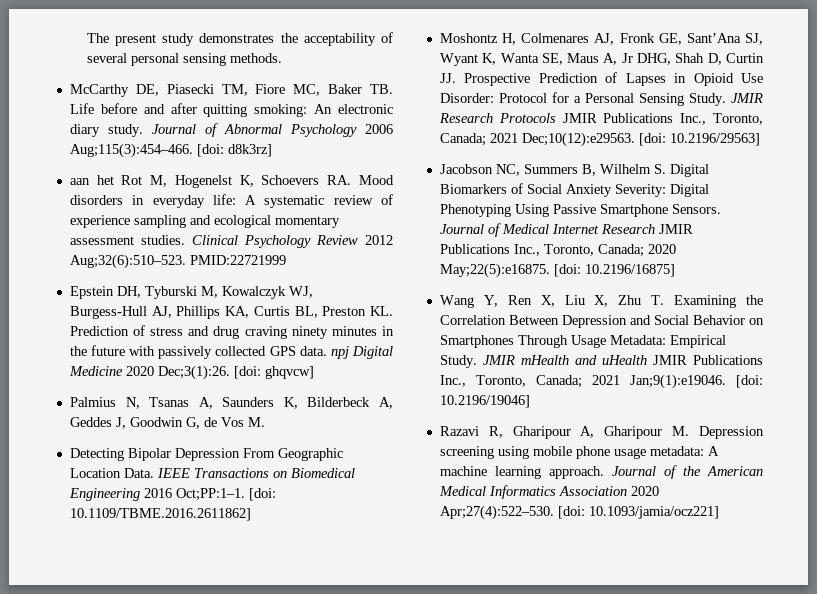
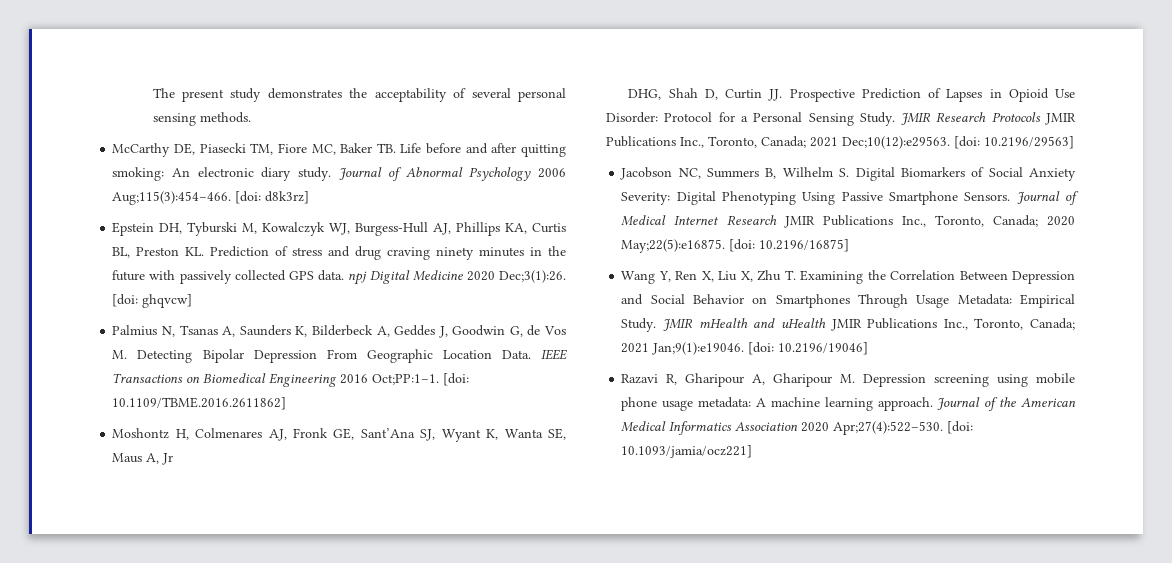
- aan het Rot M, Hogenelst K, Schoevers RA. Mood disorders in everyday life: A systematic review of experience sampling and ecological momentary assessment studies. Clinical Psychology Review 2012 Aug;32(6):510–523. PMID:22721999
- Palmius N, Tsanas A, Saunders K, Bilderbeck A, Geddes J, Goodwin G, de Vos M.
- Detecting Bipolar Depression From Geographic Location Data.
+ Palmius N, Tsanas A, Saunders K, Bilderbeck A, Geddes J, Goodwin G, de Vos M. Detecting Bipolar Depression From Geographic Location Data.
- Moshontz H, Colmenares AJ, Fronk GE, Sant’Ana SJ, Wyant K, Wanta SE, Maus A, Jr DHG, Shah D, Curtin JJ. Prospective Prediction of Lapses in Opioid Use Disorder: Protocol for a Personal Sensing Study.
+ Moshontz H, Colmenares AJ, Fronk GE, Sant’Ana SJ, Wyant K, Wanta SE, Maus A, Jr
+ DHG, Shah D, Curtin JJ. Prospective Prediction of Lapses in Opioid Use Disorder: Protocol for a Personal Sensing Study.

